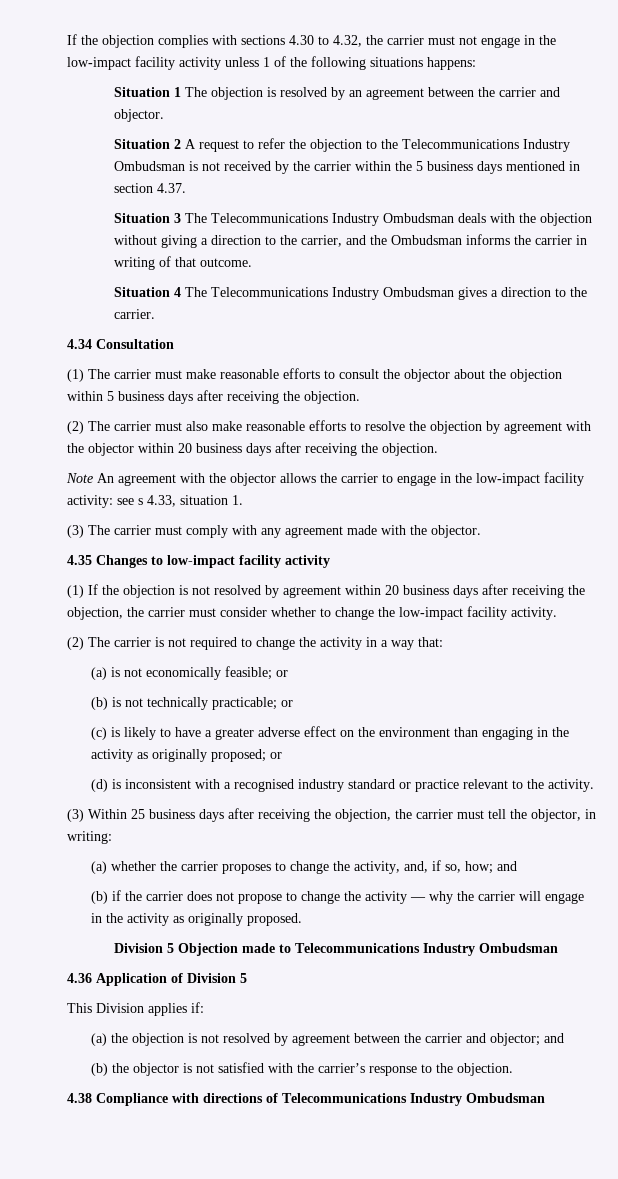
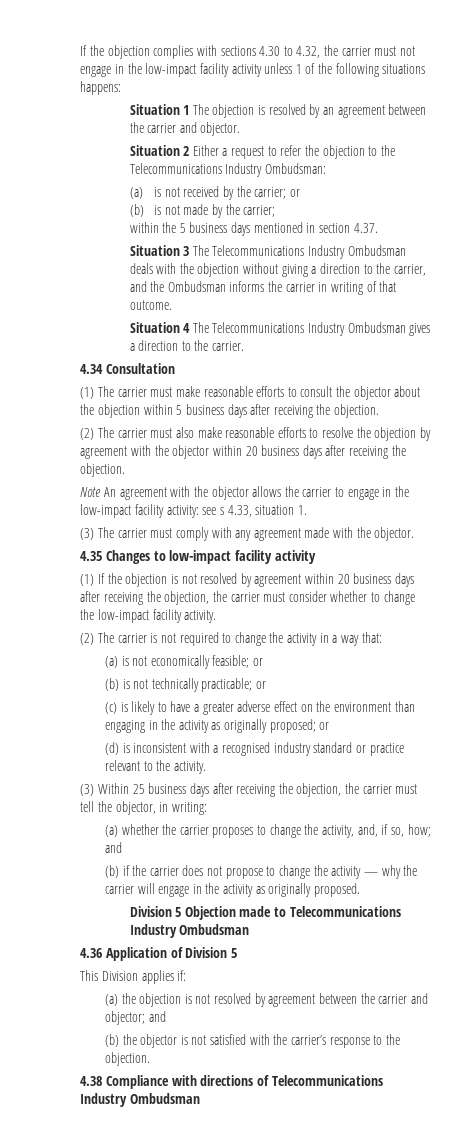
- Situation 2 A request to refer the objection to the Telecommunications Industry Ombudsman is not received by the carrier within the 5 business days mentioned in section 4.37.
+ Situation 2 Either a request to refer the objection to the Telecommunications Industry Ombudsman:
+ (a) is not received by the carrier; or
+ (b) is not made by the carrier;
+ within the 5 business days mentioned in section 4.37.

